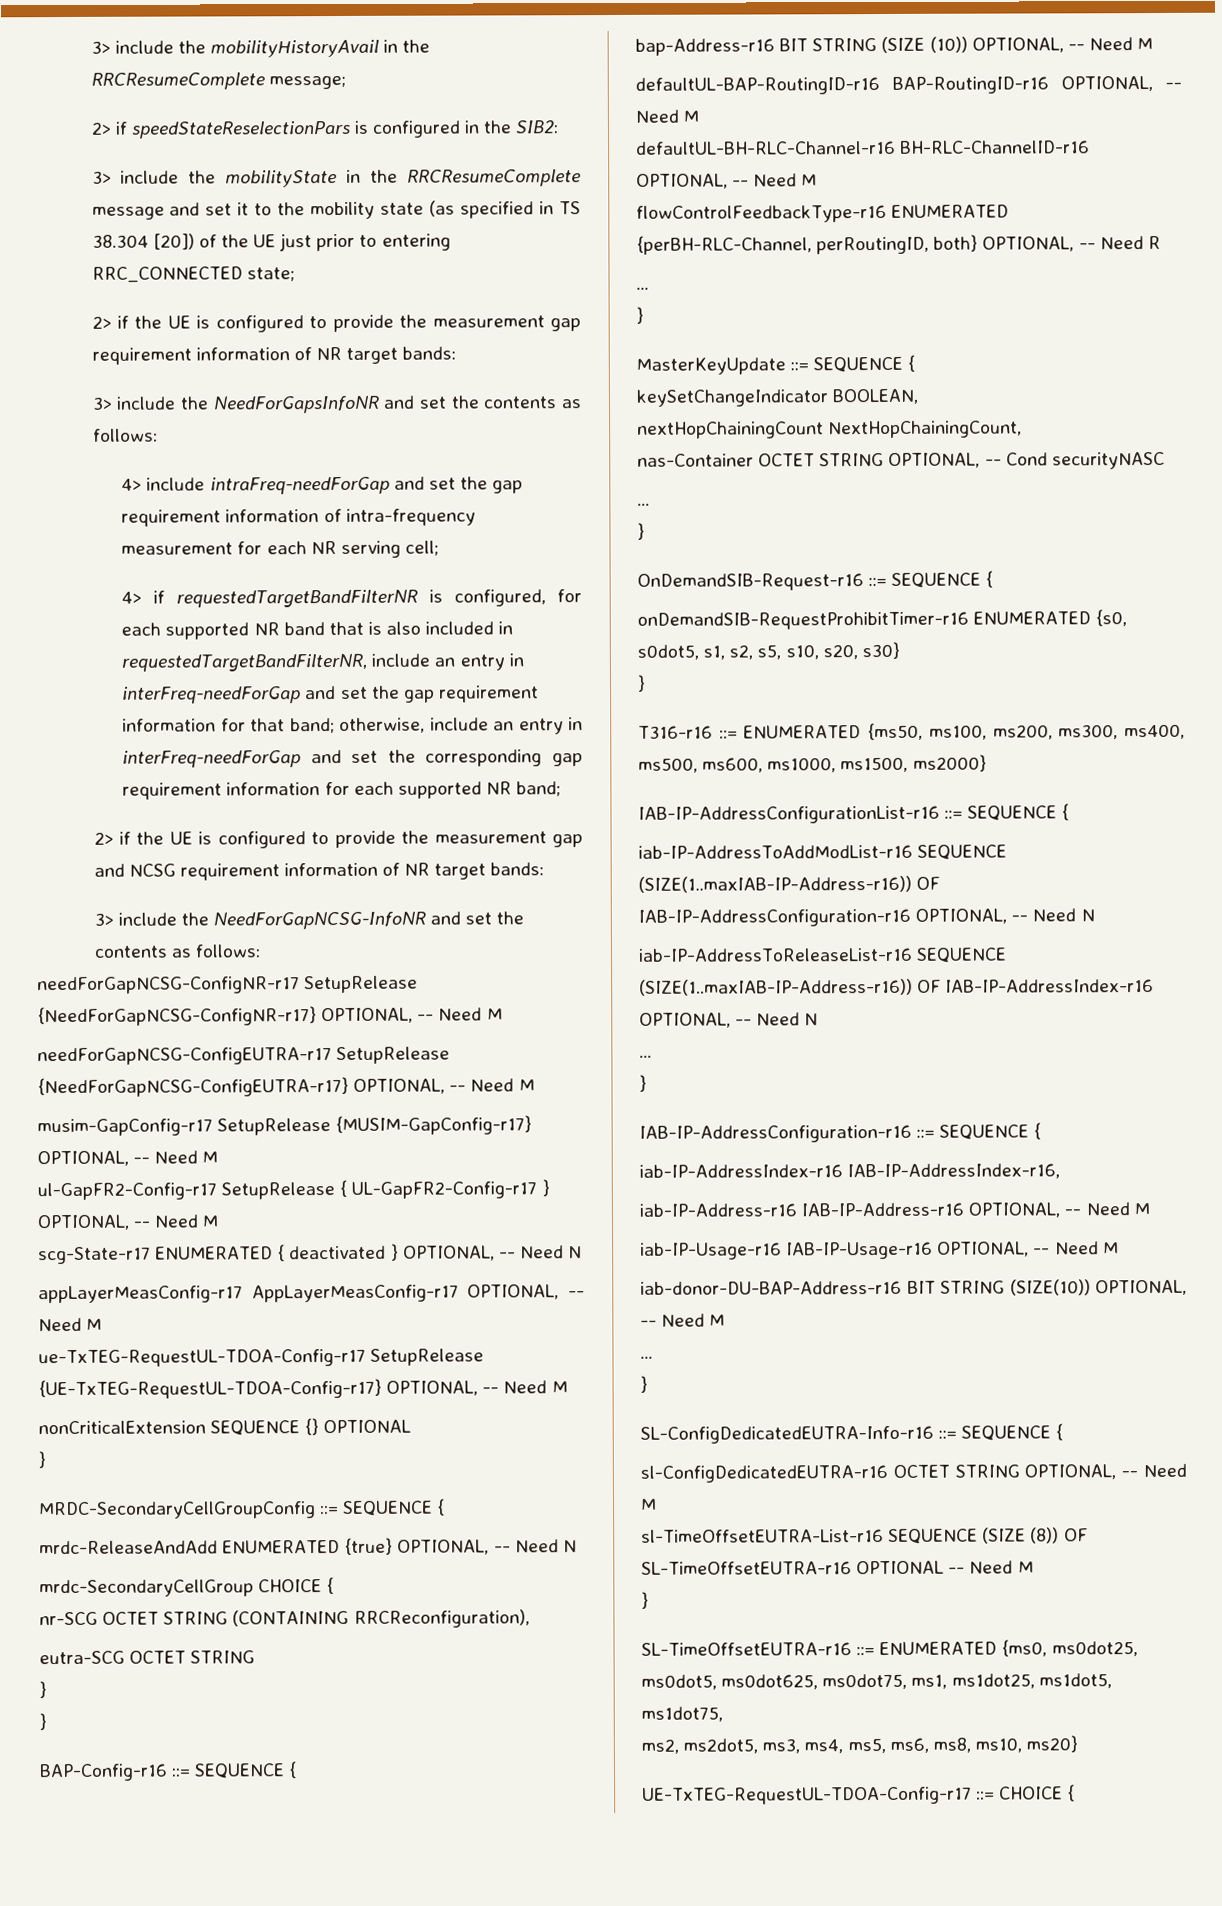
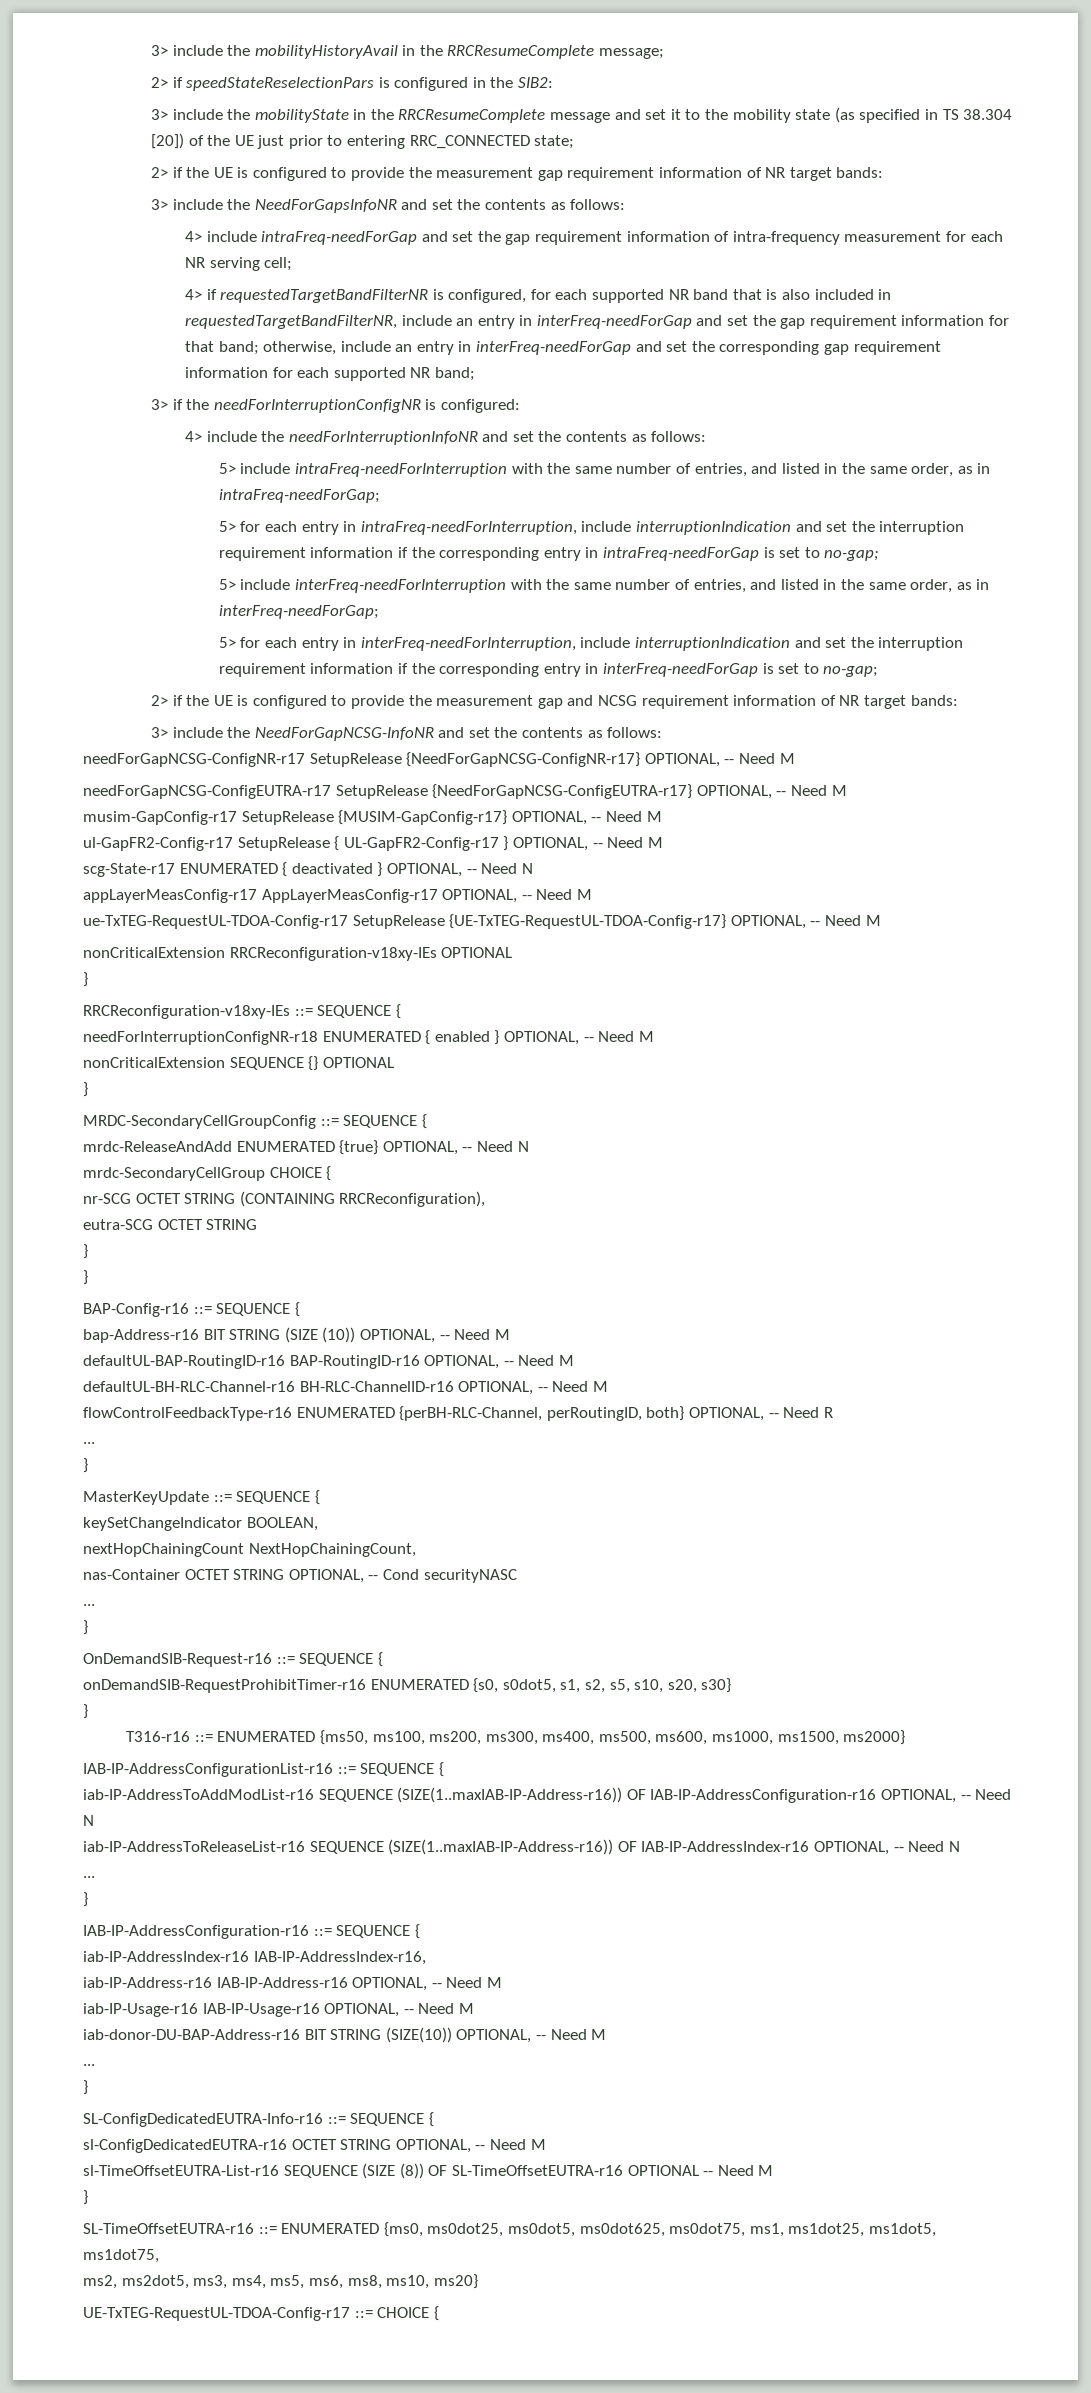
+ 3> if the needForInterruptionConfigNR is configured:
+ 4> include the needForInterruptionInfoNR and set the contents as follows:
+ 5> include intraFreq-needForInterruption with the same number of entries, and listed in the same order, as in intraFreq-needForGap;
+ 5> for each entry in intraFreq-needForInterruption, include interruptionIndication and set the interruption requirement information if the corresponding entry in intraFreq-needForGap is set to no-gap;
+ 5> include interFreq-needForInterruption with the same number of entries, and listed in the same order, as in interFreq-needForGap;
+ 5> for each entry in interFreq-needForInterruption, include interruptionIndication and set the interruption requirement information if the corresponding entry in interFreq-needForGap is set to no-gap;
+ nonCriticalExtension RRCReconfiguration-v18xy-IEs OPTIONAL
+ }
+ RRCReconfiguration-v18xy-IEs ::= SEQUENCE {
+ needForInterruptionConfigNR-r18 ENUMERATED { enabled } OPTIONAL, -- Need M

